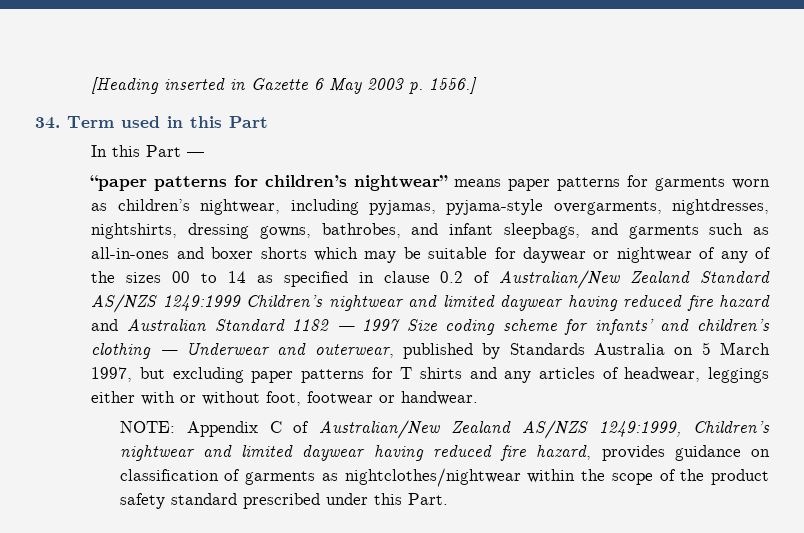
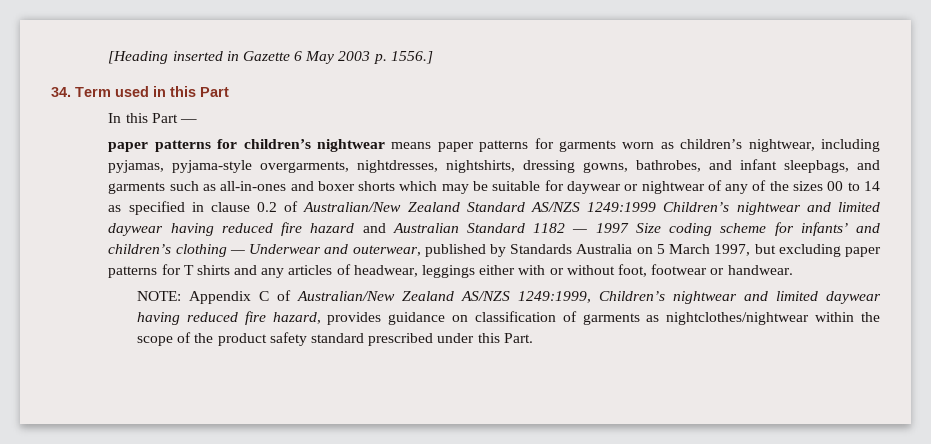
- “paper patterns for children’s nightwear” means paper patterns for garments worn as children’s nightwear, including pyjamas, pyjama-style overgarments, nightdresses, nightshirts, dressing gowns, bathrobes, and infant sleepbags, and garments such as all-in-ones and boxer shorts which may be suitable for daywear or nightwear of any of the sizes 00 to 14 as specified in clause 0.2 of Australian/New Zealand Standard AS/NZS 1249:1999 Children’s nightwear and limited daywear having reduced fire hazard and Australian Standard 1182 — 1997 Size coding scheme for infants’ and children’s clothing — Underwear and outerwear, published by Standards Australia on 5 March 1997, but excluding paper patterns for T shirts and any articles of headwear, leggings either with or without foot, footwear or handwear.
+ paper patterns for children’s nightwear means paper patterns for garments worn as children’s nightwear, including pyjamas, pyjama-style overgarments, nightdresses, nightshirts, dressing gowns, bathrobes, and infant sleepbags, and garments such as all-in-ones and boxer shorts which may be suitable for daywear or nightwear of any of the sizes 00 to 14 as specified in clause 0.2 of Australian/New Zealand Standard AS/NZS 1249:1999 Children’s nightwear and limited daywear having reduced fire hazard and Australian Standard 1182 — 1997 Size coding scheme for infants’ and children’s clothing — Underwear and outerwear, published by Standards Australia on 5 March 1997, but excluding paper patterns for T shirts and any articles of headwear, leggings either with or without foot, footwear or handwear.

